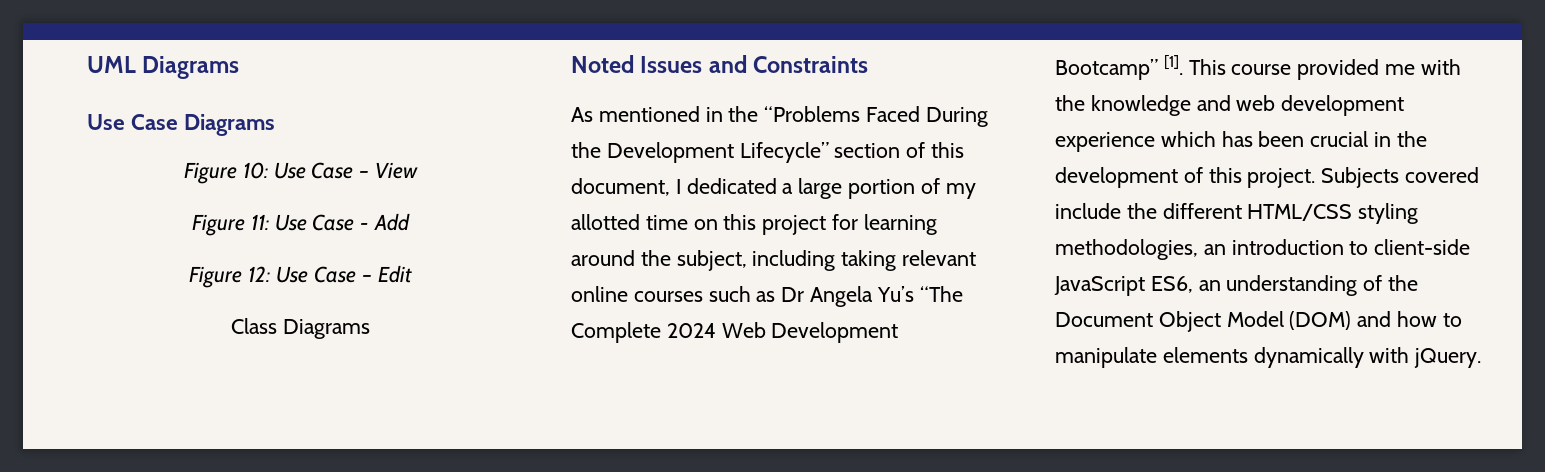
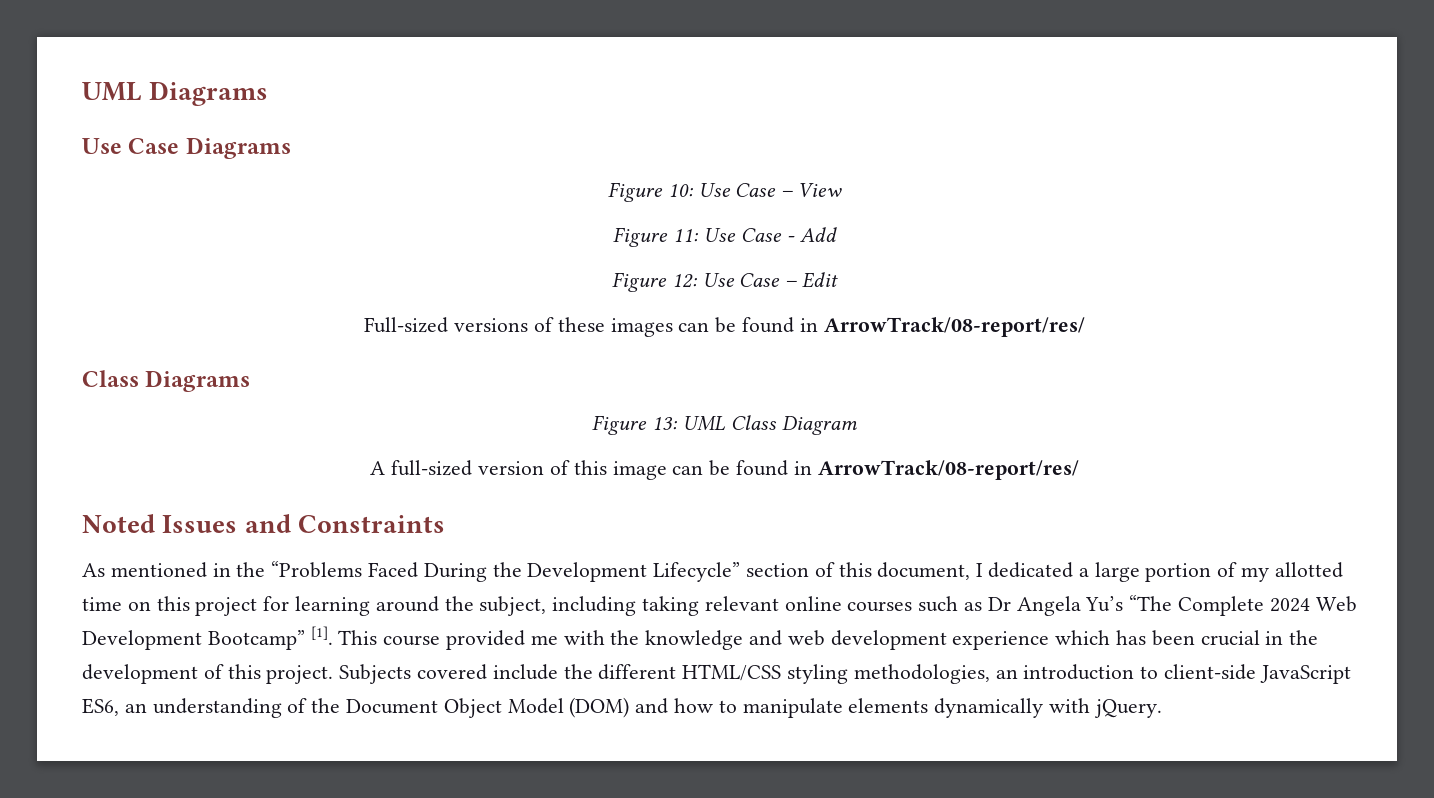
+ Full-sized versions of these images can be found in ArrowTrack/08-report/res/
  Class Diagrams
+ Figure 13: UML Class Diagram
+ A full-sized version of this image can be found in ArrowTrack/08-report/res/

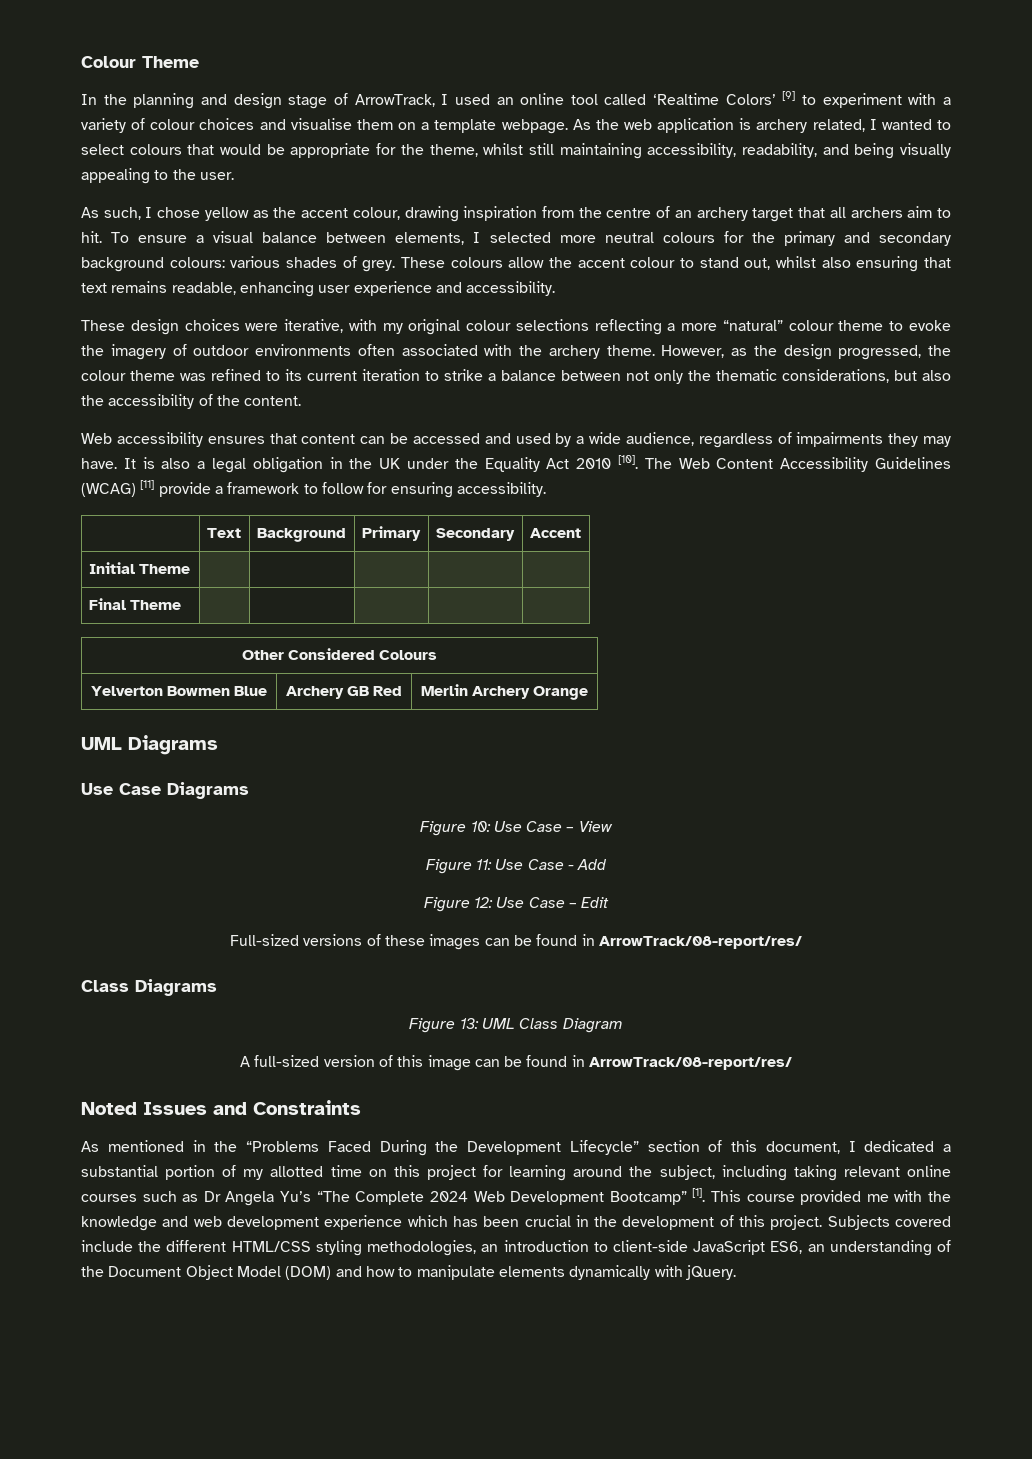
+ Colour Theme
+ In the planning and design stage of ArrowTrack, I used an online tool called ‘Realtime Colors’ [9] to experiment with a variety of colour choices and visualise them on a template webpage. As the web application is archery related, I wanted to select colours that would be appropriate for the theme, whilst still maintaining accessibility, readability, and being visually appealing to the user.
+ As such, I chose yellow as the accent colour, drawing inspiration from the centre of an archery target that all archers aim to hit. To ensure a visual balance between elements, I selected more neutral colours for the primary and secondary background colours: various shades of grey. These colours allow the accent colour to stand out, whilst also ensuring that text remains readable, enhancing user experience and accessibility.
+ These design choices were iterative, with my original colour selections reflecting a more “natural” colour theme to evoke the imagery of outdoor environments often associated with the archery theme. However, as the design progressed, the colour theme was refined to its current iteration to strike a balance between not only the thematic considerations, but also the accessibility of the content.
+ Web accessibility ensures that content can be accessed and used by a wide audience, regardless of impairments they may have. It is also a legal obligation in the UK under the Equality Act 2010 [10]. The Web Content Accessibility Guidelines (WCAG) [11] provide a framework to follow for ensuring accessibility.
+ | Text | Background | Primary | Secondary | Accent
+ Initial Theme | | | | |
+ Final Theme | | | | |
+ Other Considered Colours
+ Yelverton Bowmen Blue | Archery GB Red | Merlin Archery Orange
- As mentioned in the “Problems Faced During the Development Lifecycle” section of this document, I dedicated a large portion of my allotted time on this project for learning around the subject, including taking relevant online courses such as Dr Angela Yu’s “The Complete 2024 Web Development Bootcamp” [1].
+ As mentioned in the “Problems Faced During the Development Lifecycle” section of this document, I dedicated a substantial portion of my allotted time on this project for learning around the subject, including taking relevant online courses such as Dr Angela Yu’s “The Complete 2024 Web Development Bootcamp” [1].

